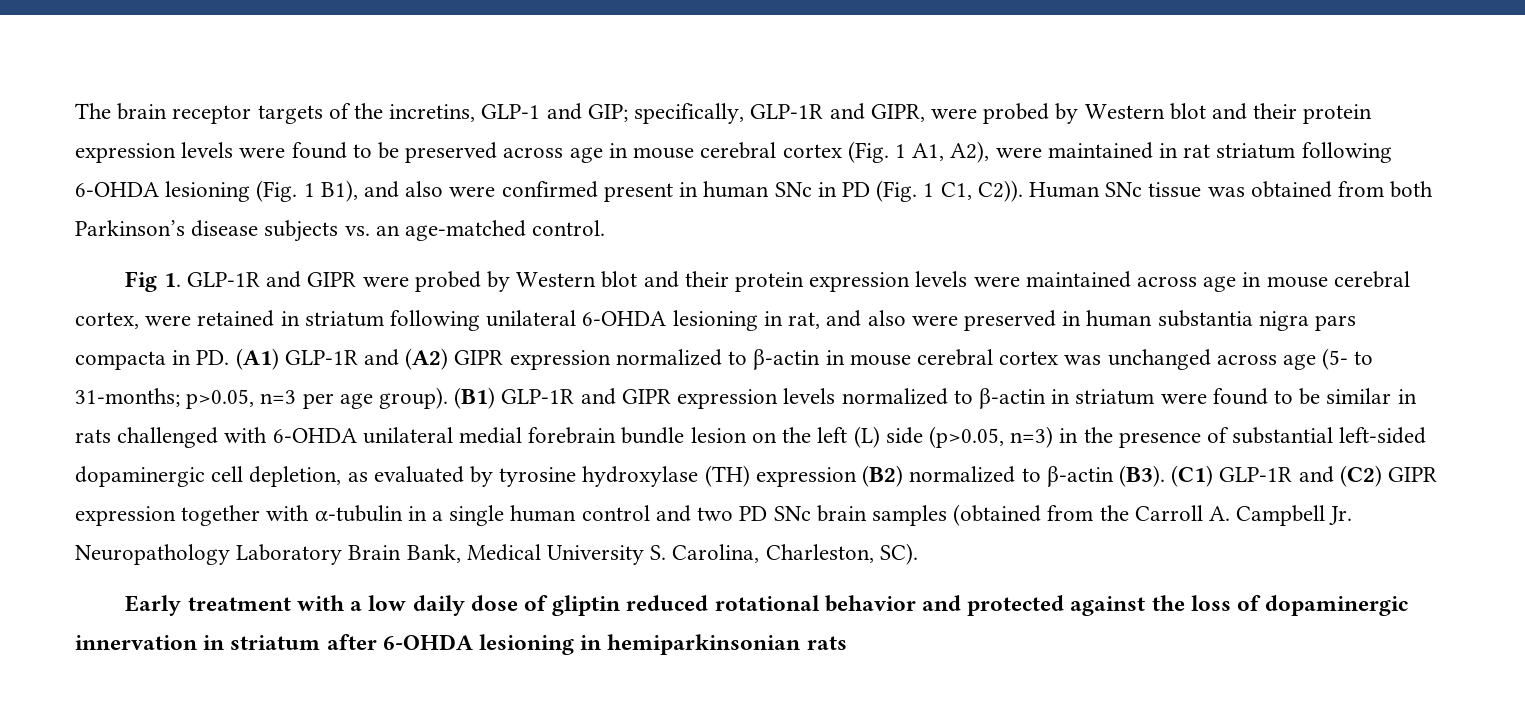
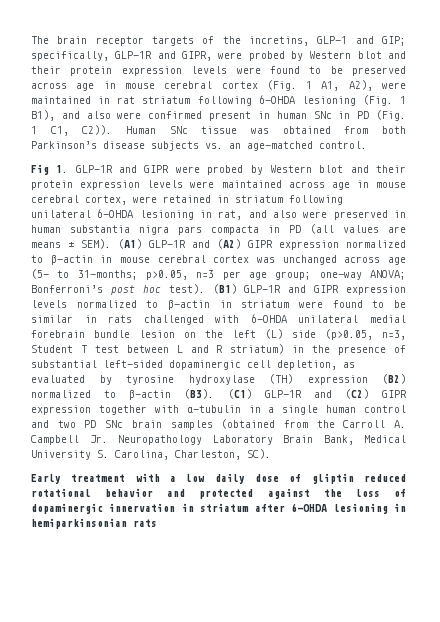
- Fig 1. GLP-1R and GIPR were probed by Western blot and their protein expression levels were maintained across age in mouse cerebral cortex, were retained in striatum following unilateral 6-OHDA lesioning in rat, and also were preserved in human substantia nigra pars compacta in PD. (A1) GLP-1R and (A2) GIPR expression normalized to β-actin in mouse cerebral cortex was unchanged across age (5- to 31-months;
+ Fig 1. GLP-1R and GIPR were probed by Western blot and their protein expression levels were maintained across age in mouse cerebral cortex, were retained in striatum following unilateral 6-OHDA lesioning in rat, and also were preserved in human substantia nigra pars compacta in PD (all values are means ± SEM). (A1) GLP-1R and (A2) GIPR expression normalized to β-actin in mouse cerebral cortex was unchanged across age (5- to 31-months;
- p>0.05, n=3 per age group).
+ p>0.05, n=3 per age group; one-way ANOVA; Bonferroni’s post hoc test).
- (B1) GLP-1R and GIPR expression levels normalized to β-actin in striatum were found to be similar in rats challenged with 6-OHDA unilateral medial forebrain bundle lesion on the left (L) side (p>0.05, n=3) in the presence of substantial left-sided dopaminergic cell depletion, as evaluated by tyrosine hydroxylase (TH) expression (B2) normalized to β-actin (B3). (C1) GLP-1R and (C2) GIPR expression together with α-tubulin in a single human control and two PD SNc brain samples (obtained from the Carroll A. Campbell Jr. Neuropathology Laboratory Brain Bank, Medical University S. Carolina, Charleston, SC).
+ (B1) GLP-1R and GIPR expression levels normalized to β-actin in striatum were found to be similar in rats challenged with 6-OHDA unilateral medial forebrain bundle lesion on the left (L) side (p>0.05, n=3, Student T test between L and R striatum) in the presence of substantial left-sided dopaminergic cell depletion, as evaluated by tyrosine hydroxylase (TH) expression (B2) normalized to β-actin (B3). (C1) GLP-1R and (C2) GIPR expression together with α-tubulin in a single human control and two PD SNc brain samples (obtained from the Carroll A. Campbell Jr. Neuropathology Laboratory Brain Bank, Medical University S. Carolina, Charleston, SC).

